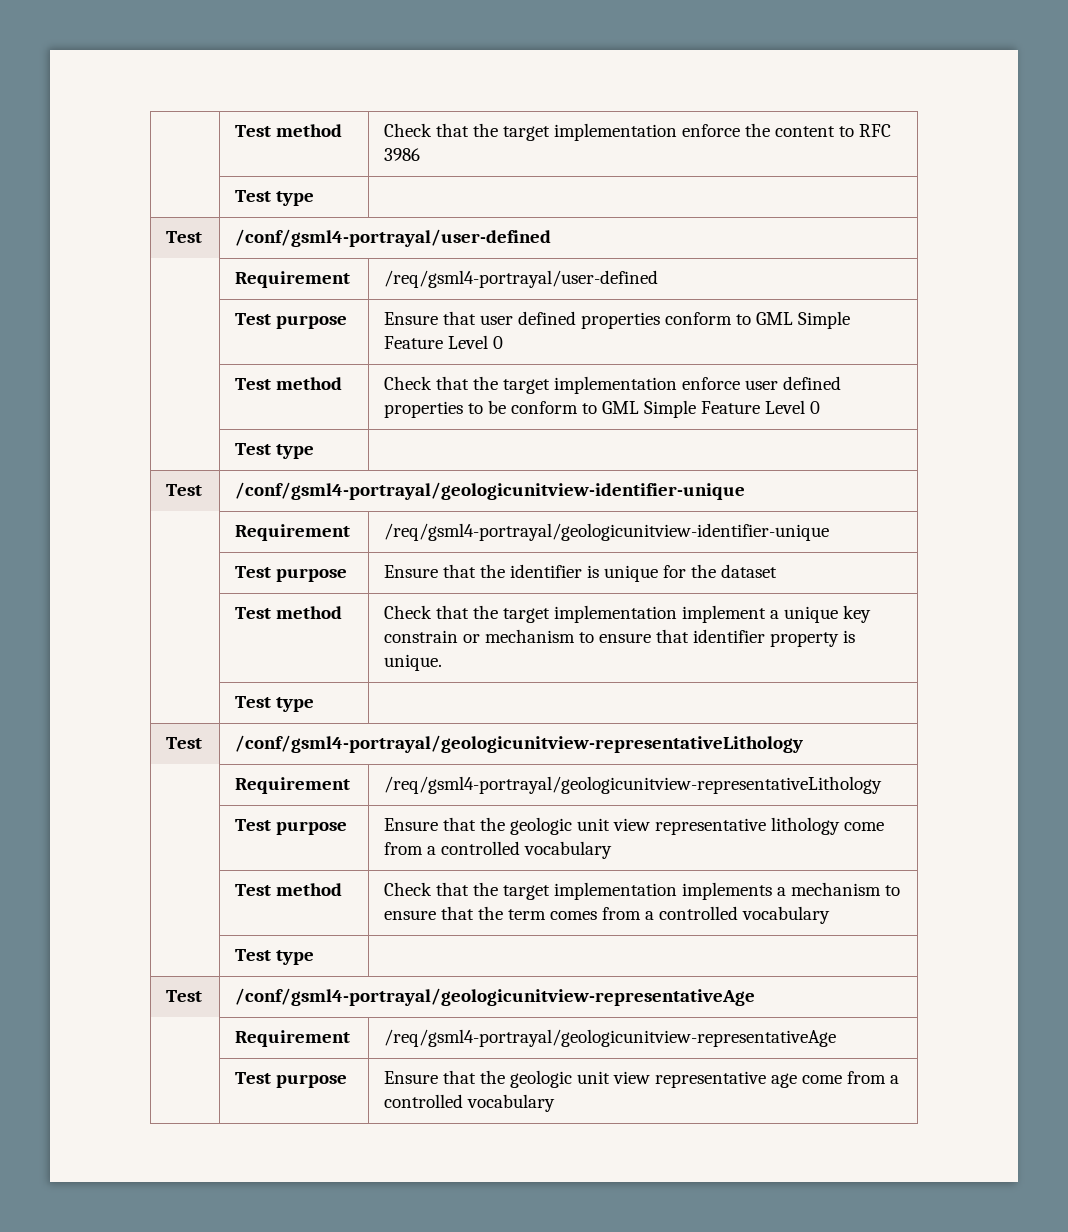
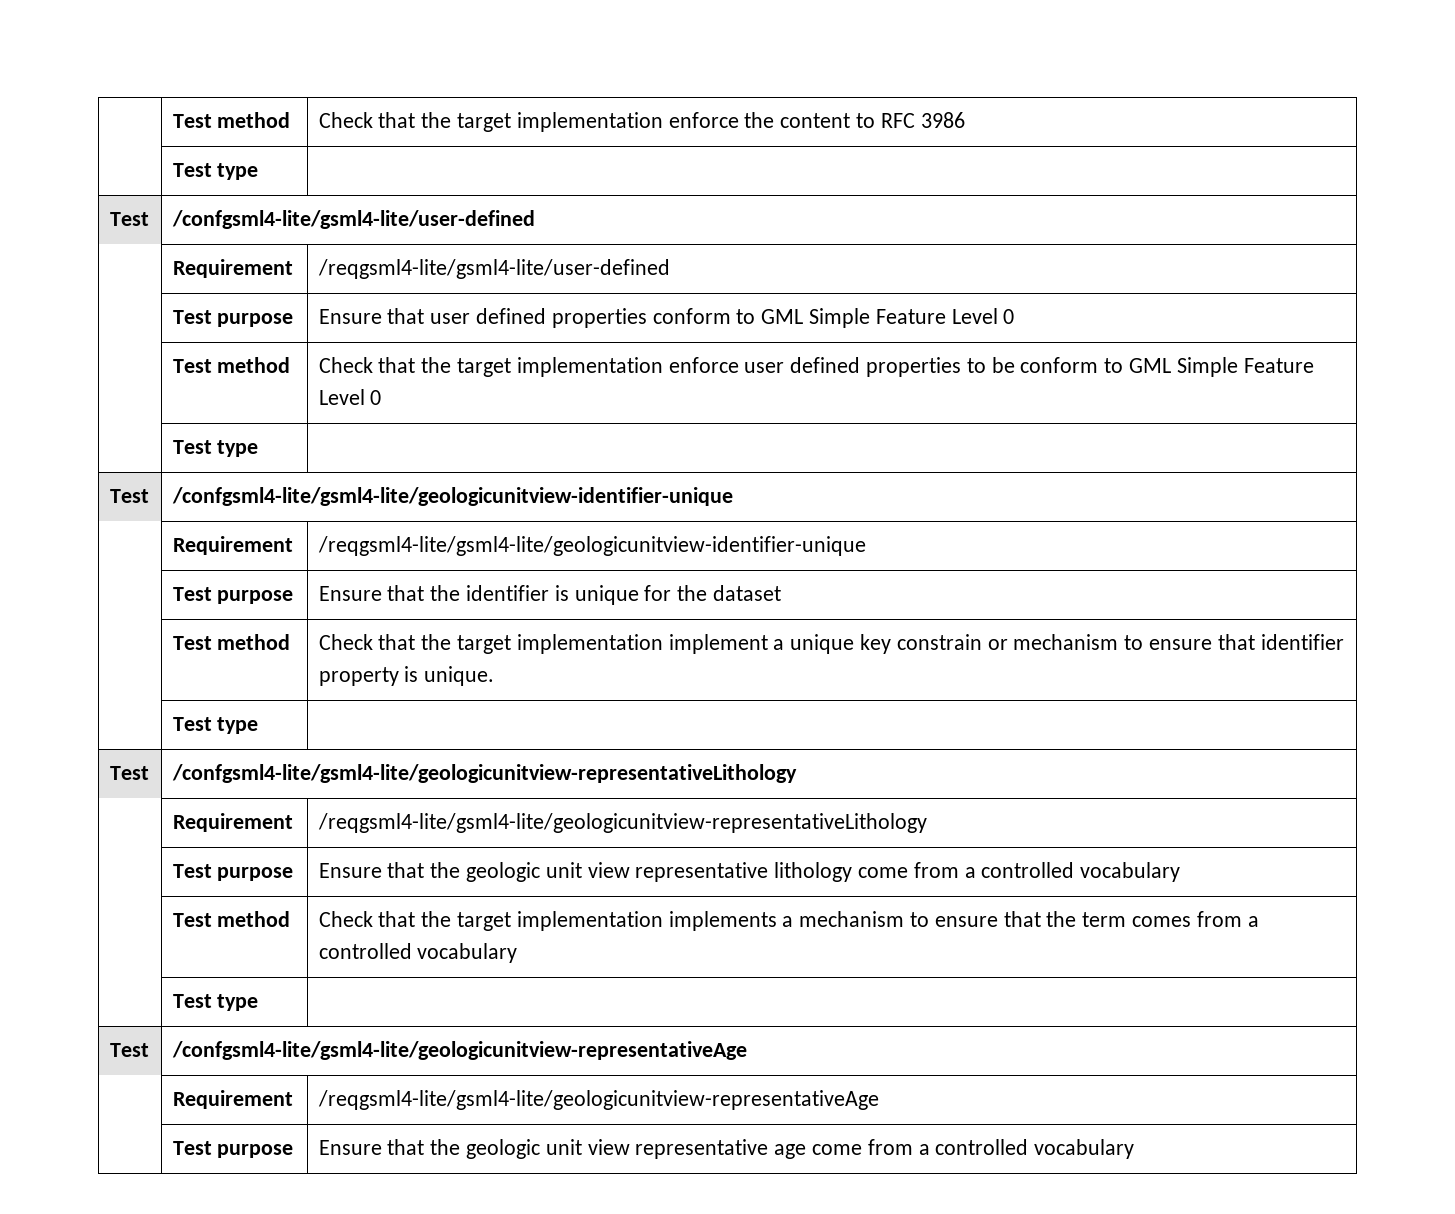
- Test | /conf/gsml4-portrayal/user-defined
- | Requirement | /req/gsml4-portrayal/user-defined
+ Test | /confgsml4-lite/gsml4-lite/user-defined
+ | Requirement | /reqgsml4-lite/gsml4-lite/user-defined
- Test | /conf/gsml4-portrayal/geologicunitview-identifier-unique
- | Requirement | /req/gsml4-portrayal/geologicunitview-identifier-unique
+ Test | /confgsml4-lite/gsml4-lite/geologicunitview-identifier-unique
+ | Requirement | /reqgsml4-lite/gsml4-lite/geologicunitview-identifier-unique
- Test | /conf/gsml4-portrayal/geologicunitview-representativeLithology
- | Requirement | /req/gsml4-portrayal/geologicunitview-representativeLithology
+ Test | /confgsml4-lite/gsml4-lite/geologicunitview-representativeLithology
+ | Requirement | /reqgsml4-lite/gsml4-lite/geologicunitview-representativeLithology
- Test | /conf/gsml4-portrayal/geologicunitview-representativeAge
- | Requirement | /req/gsml4-portrayal/geologicunitview-representativeAge
+ Test | /confgsml4-lite/gsml4-lite/geologicunitview-representativeAge
+ | Requirement | /reqgsml4-lite/gsml4-lite/geologicunitview-representativeAge

